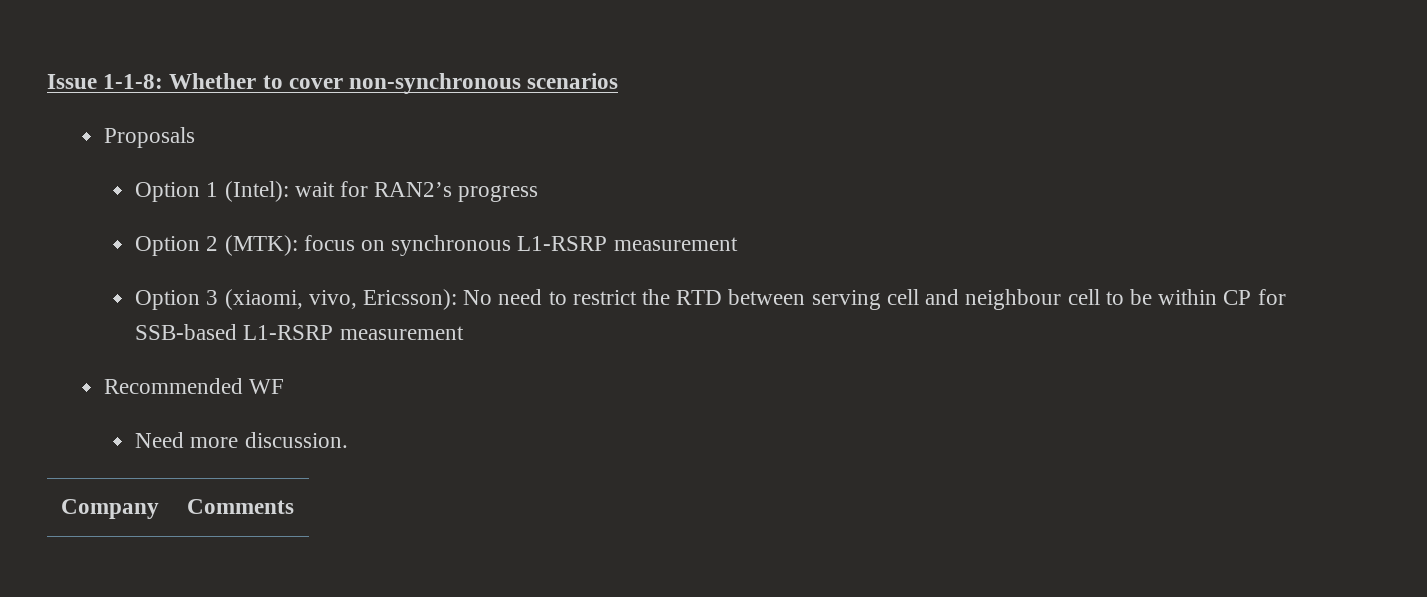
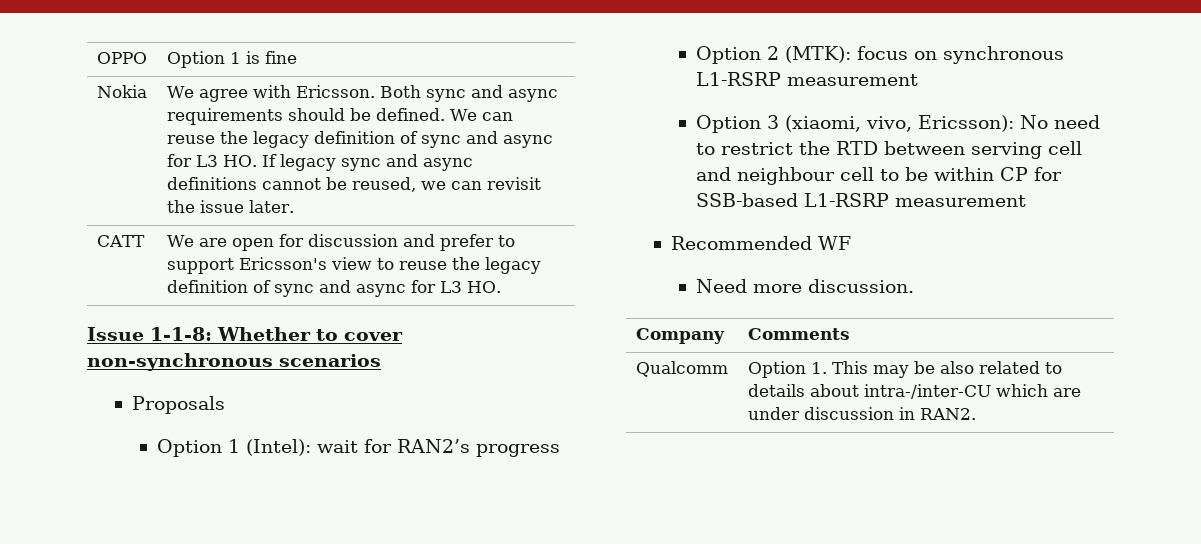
+ OPPO | Option 1 is fine
+ Nokia | We agree with Ericsson. Both sync and async requirements should be defined. We can reuse the legacy definition of sync and async for L3 HO. If legacy sync and async definitions cannot be reused, we can revisit the issue later.
+ CATT | We are open for discussion and prefer to support Ericsson's view to reuse the legacy definition of sync and async for L3 HO.
+ Qualcomm | Option 1. This may be also related to details about intra-/inter-CU which are under discussion in RAN2.

